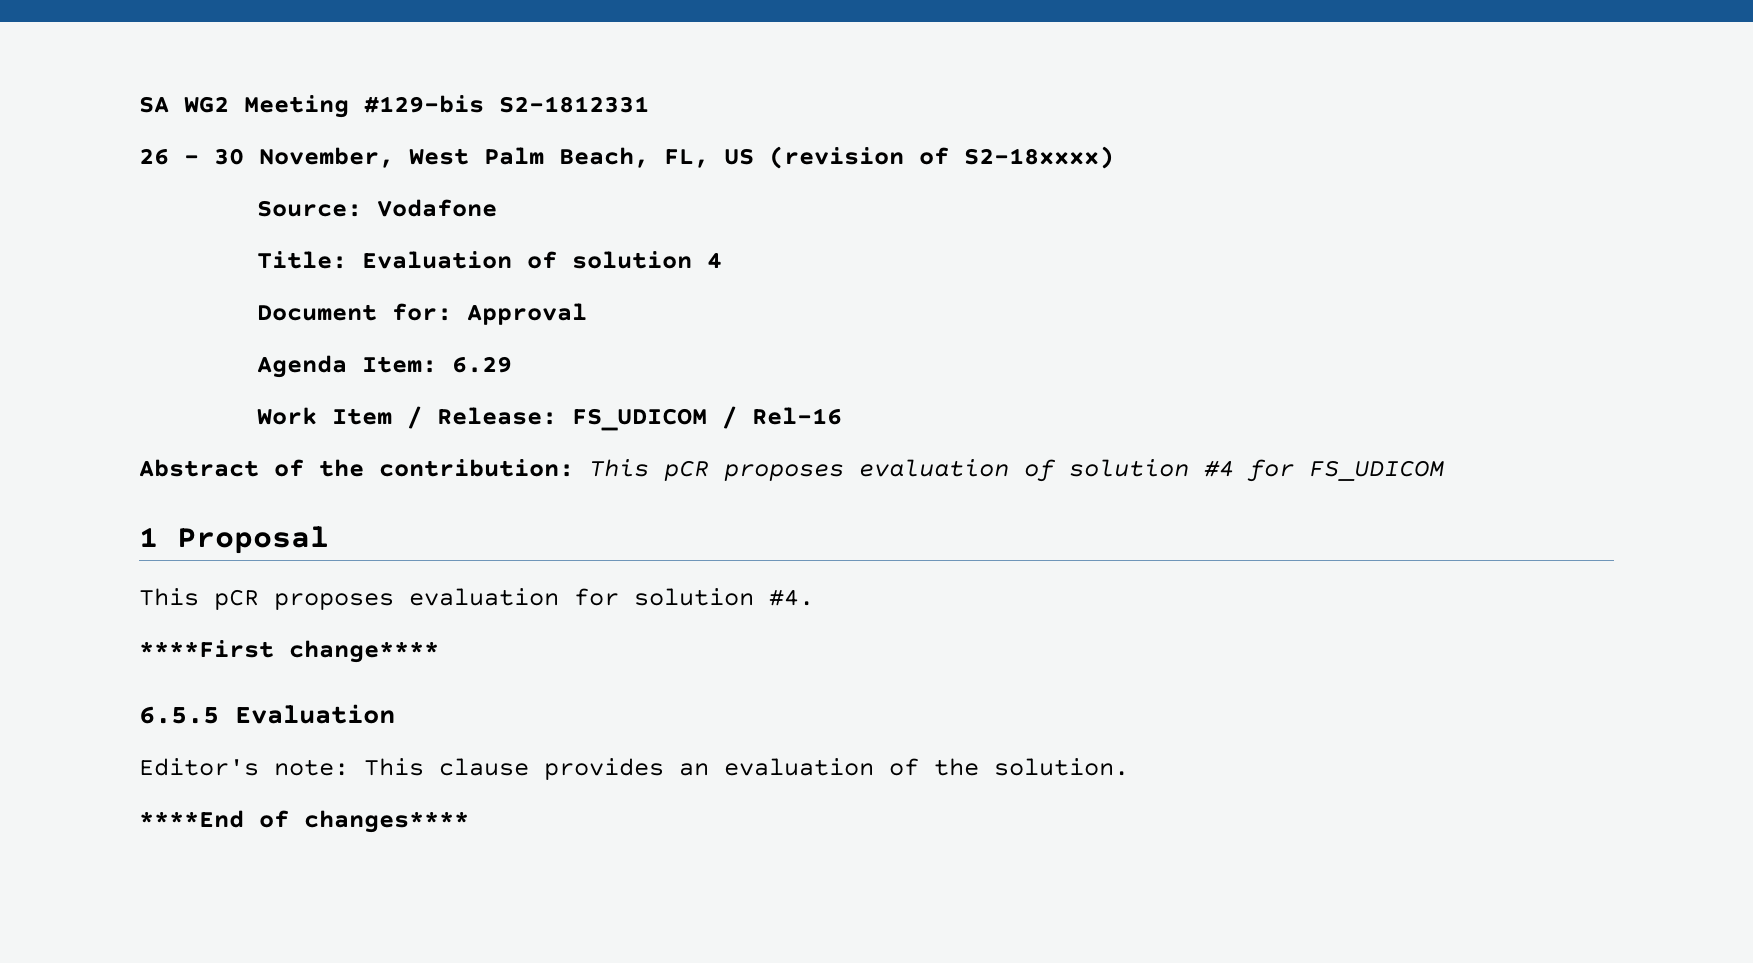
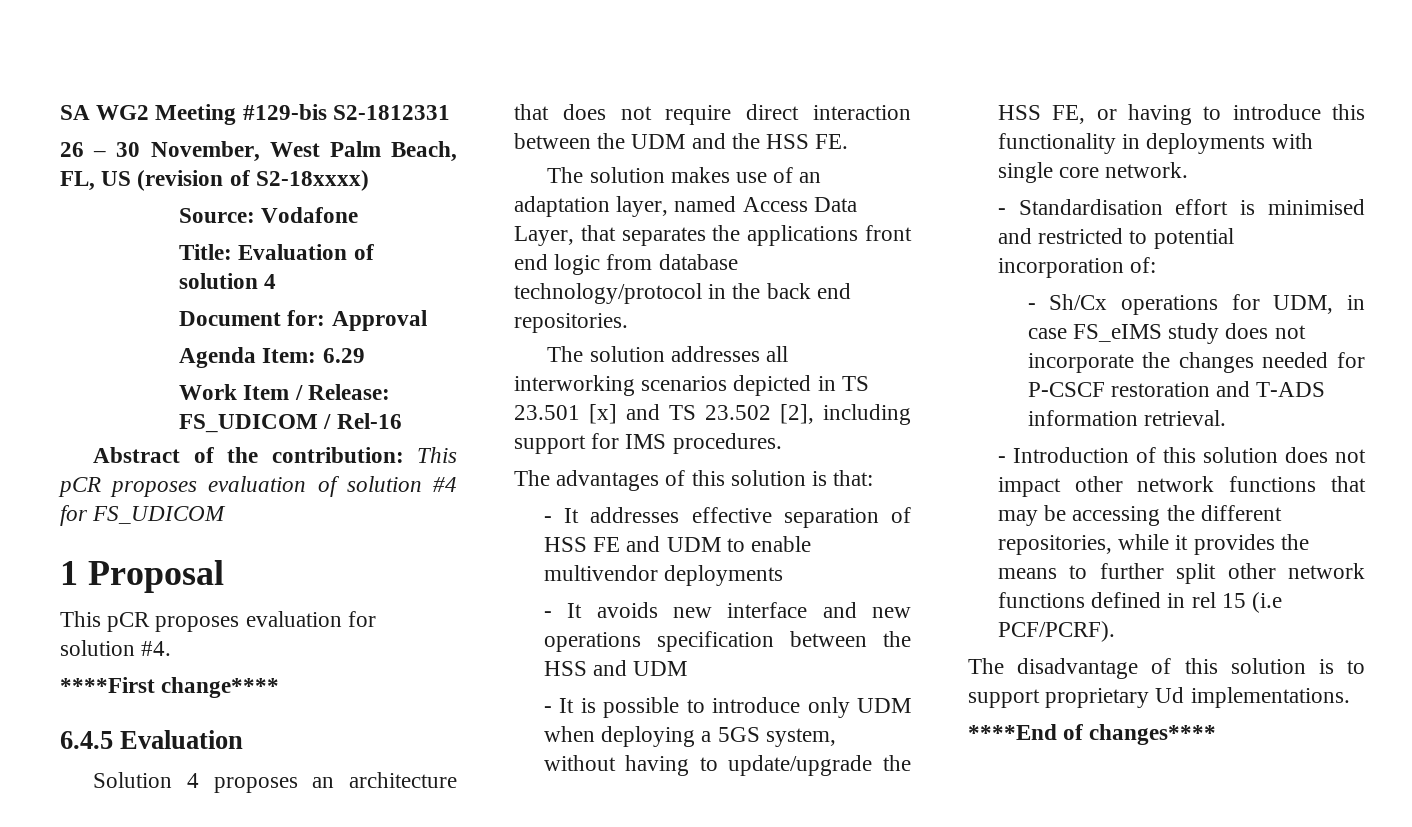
- 6.5.5 Evaluation
+ 6.4.5 Evaluation
- Editor's note: This clause provides an evaluation of the solution.
+ Solution 4 proposes an architecture that does not require direct interaction between the UDM and the HSS FE.
+ The solution makes use of an adaptation layer, named Access Data Layer, that separates the applications front end logic from database technology/protocol in the back end repositories.
+ The solution addresses all interworking scenarios depicted in TS 23.501 [x] and TS 23.502 [2], including support for IMS procedures.
+ The advantages of this solution is that:
+ - It addresses effective separation of HSS FE and UDM to enable multivendor deployments
+ - It avoids new interface and new operations specification between the HSS and UDM
+ - It is possible to introduce only UDM when deploying a 5GS system, without having to update/upgrade the HSS FE, or having to introduce this functionality in deployments with single core network.
+ - Standardisation effort is minimised and restricted to potential incorporation of:
+ - Sh/Cx operations for UDM, in case FS_eIMS study does not incorporate the changes needed for P-CSCF restoration and T-ADS information retrieval.
+ - Introduction of this solution does not impact other network functions that may be accessing the different repositories, while it provides the means to further split other network functions defined in rel 15 (i.e PCF/PCRF).
+ The disadvantage of this solution is to support proprietary Ud implementations.

